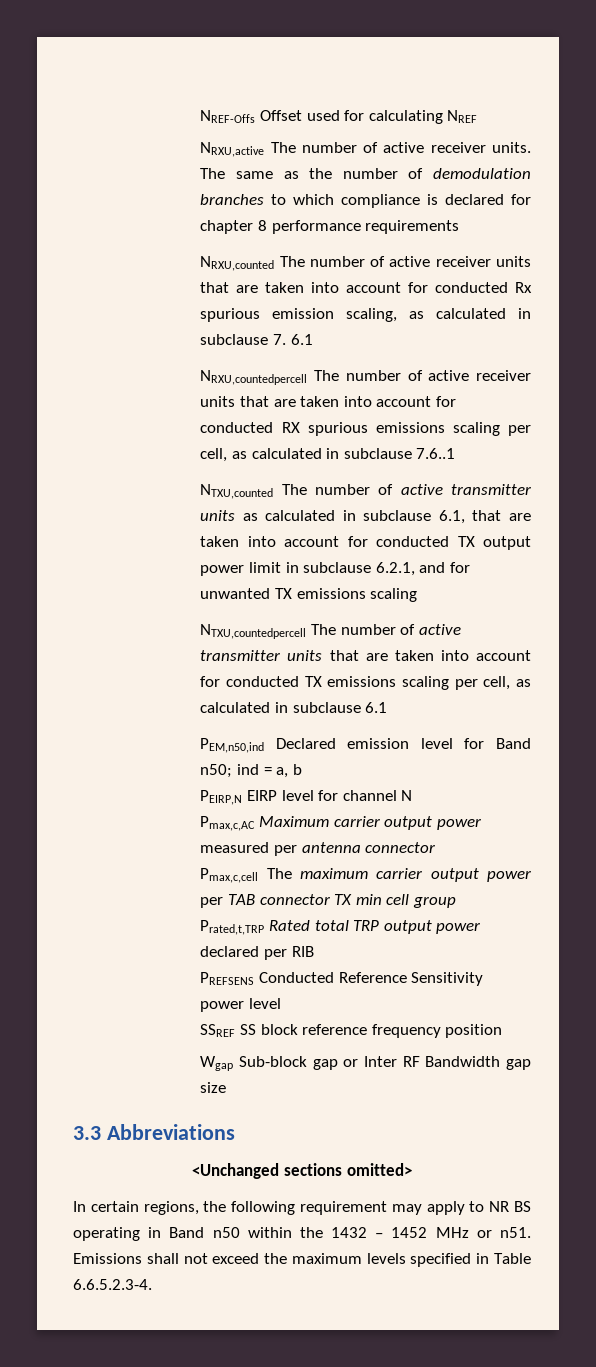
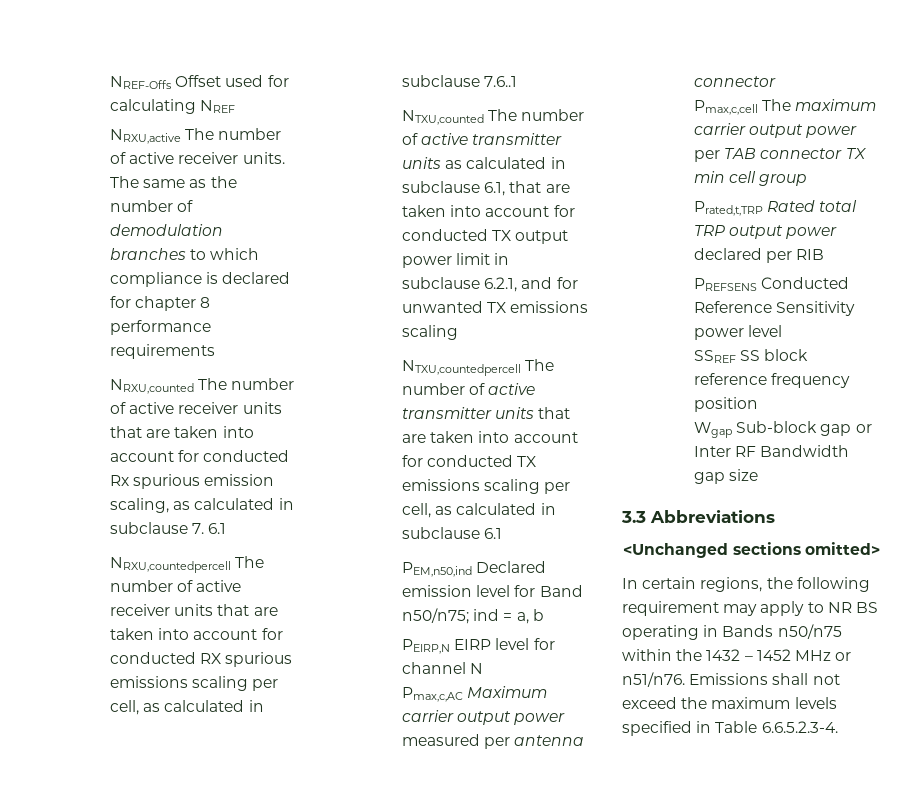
- PEM,n50,ind Declared emission level for Band n50; ind = a, b
+ PEM,n50,ind Declared emission level for Band n50/n75; ind = a, b
- In certain regions, the following requirement may apply to NR BS operating in Band n50 within the 1432 – 1452 MHz or n51.
+ In certain regions, the following requirement may apply to NR BS operating in Bands n50/n75 within the 1432 – 1452 MHz or n51/n76.

